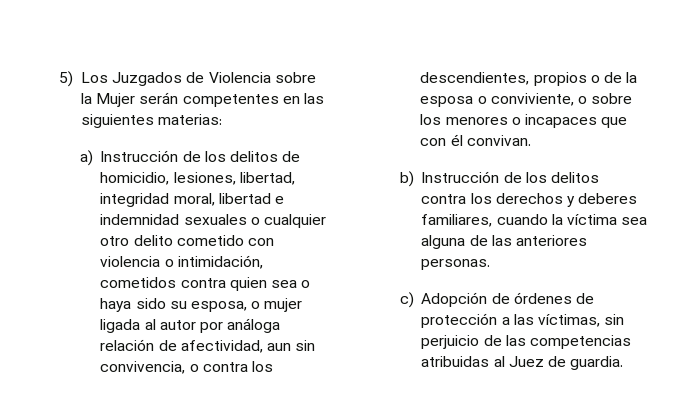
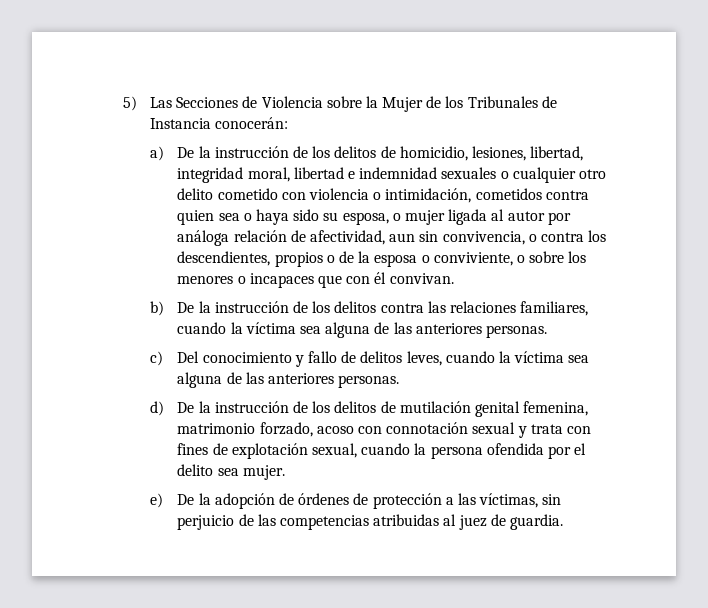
- 5) Los Juzgados de Violencia sobre la Mujer serán competentes en las siguientes materias:
- a) Instrucción de los delitos de homicidio, lesiones, libertad, integridad moral, libertad e indemnidad sexuales o cualquier otro delito cometido con violencia o intimidación, cometidos contra quien sea o haya sido su esposa, o mujer ligada al autor por análoga relación de afectividad, aun sin convivencia, o contra los descendientes, propios o de la esposa o conviviente, o sobre los menores o incapaces que con él convivan.
+ 5) Las Secciones de Violencia sobre la Mujer de los Tribunales de Instancia conocerán:
+ a) De la instrucción de los delitos de homicidio, lesiones, libertad, integridad moral, libertad e indemnidad sexuales o cualquier otro delito cometido con violencia o intimidación, cometidos contra quien sea o haya sido su esposa, o mujer ligada al autor por análoga relación de afectividad, aun sin convivencia, o contra los descendientes, propios o de la esposa o conviviente, o sobre los menores o incapaces que con él convivan.
- b) Instrucción de los delitos contra los derechos y deberes familiares, cuando la víctima sea alguna de las anteriores personas.
+ b) De la instrucción de los delitos contra las relaciones familiares, cuando la víctima sea alguna de las anteriores personas.
- c) Adopción de órdenes de protección a las víctimas, sin perjuicio de las competencias atribuidas al Juez de guardia.
+ c) Del conocimiento y fallo de delitos leves, cuando la víctima sea alguna de las anteriores personas.
+ d) De la instrucción de los delitos de mutilación genital femenina, matrimonio forzado, acoso con connotación sexual y trata con fines de explotación sexual, cuando la persona ofendida por el delito sea mujer.
+ e) De la adopción de órdenes de protección a las víctimas, sin perjuicio de las competencias atribuidas al juez de guardia.

